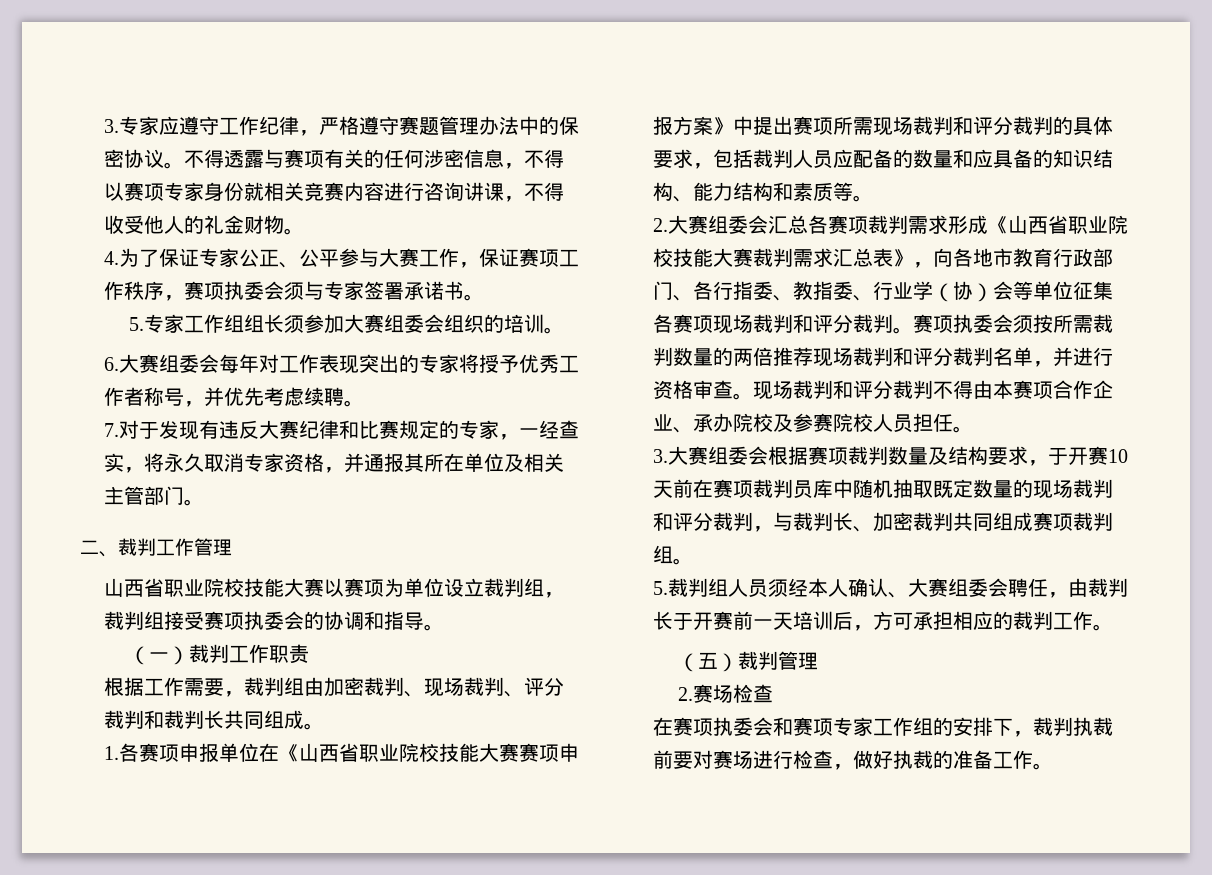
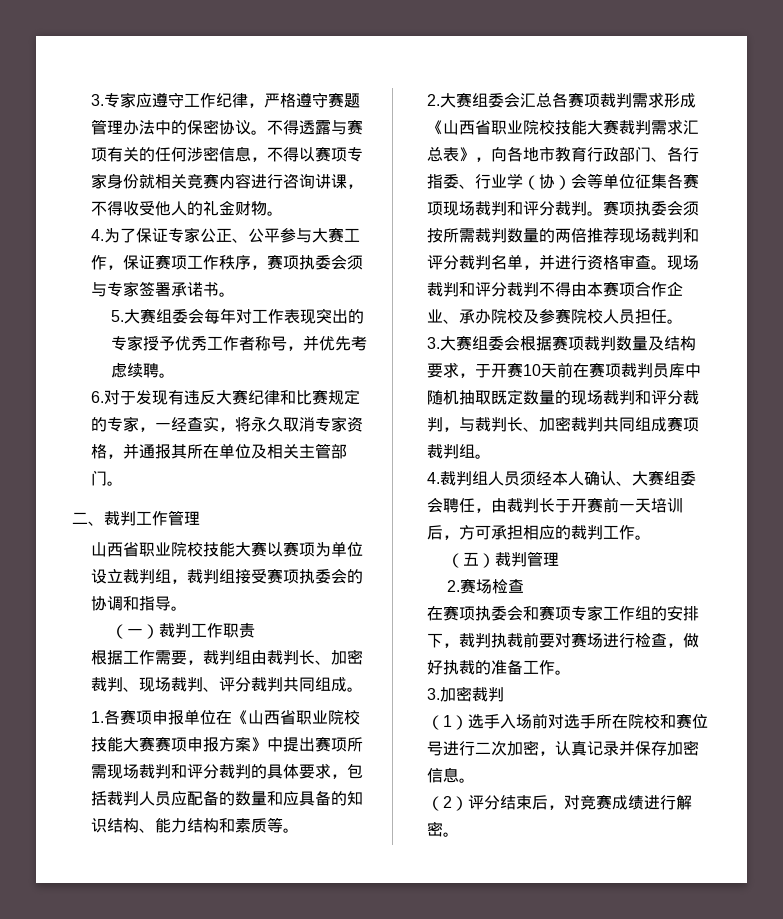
- 5.专家工作组组长须参加大赛组委会组织的培训。
- 6.大赛组委会每年对工作表现突出的专家将授予优秀工作者称号，并优先考虑续聘。
+ 5.大赛组委会每年对工作表现突出的专家授予优秀工作者称号，并优先考虑续聘。
- 7.对于发现有违反大赛纪律和比赛规定的专家，一经查实，将永久取消专家资格，并通报其所在单位及相关主管部门。
+ 6.对于发现有违反大赛纪律和比赛规定的专家，一经查实，将永久取消专家资格，并通报其所在单位及相关主管部门。
- 根据工作需要，裁判组由加密裁判、现场裁判、评分裁判和裁判长共同组成。
+ 根据工作需要，裁判组由裁判长、加密裁判、现场裁判、评分裁判共同组成。
- 2.大赛组委会汇总各赛项裁判需求形成《山西省职业院校技能大赛裁判需求汇总表》，向各地市教育行政部门、各行指委、教指委、行业学（协）会等单位征集各赛项现场裁判和评分裁判。
+ 2.大赛组委会汇总各赛项裁判需求形成《山西省职业院校技能大赛裁判需求汇总表》，向各地市教育行政部门、各行指委、行业学（协）会等单位征集各赛项现场裁判和评分裁判。
- 5.裁判组人员须经本人确认、大赛组委会聘任，由裁判长于开赛前一天培训后，方可承担相应的裁判工作。
+ 4.裁判组人员须经本人确认、大赛组委会聘任，由裁判长于开赛前一天培训后，方可承担相应的裁判工作。
+ 3.加密裁判
+ （1）选手入场前对选手所在院校和赛位号进行二次加密，认真记录并保存加密信息。
+ （2）评分结束后，对竞赛成绩进行解密。

